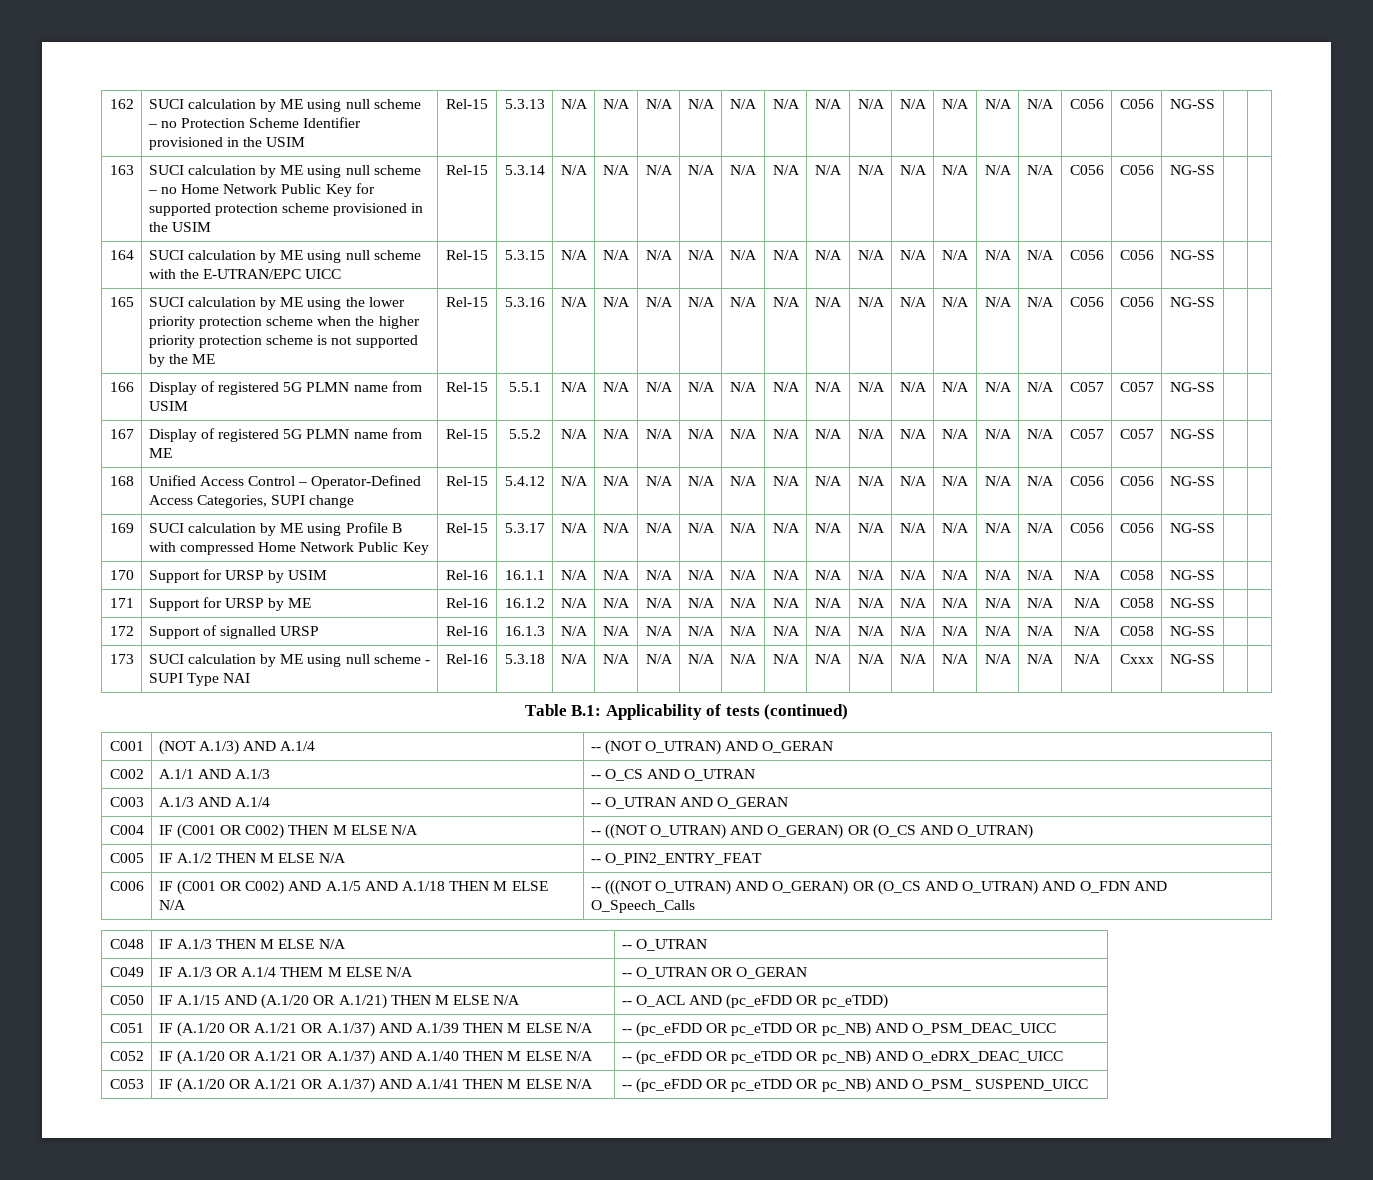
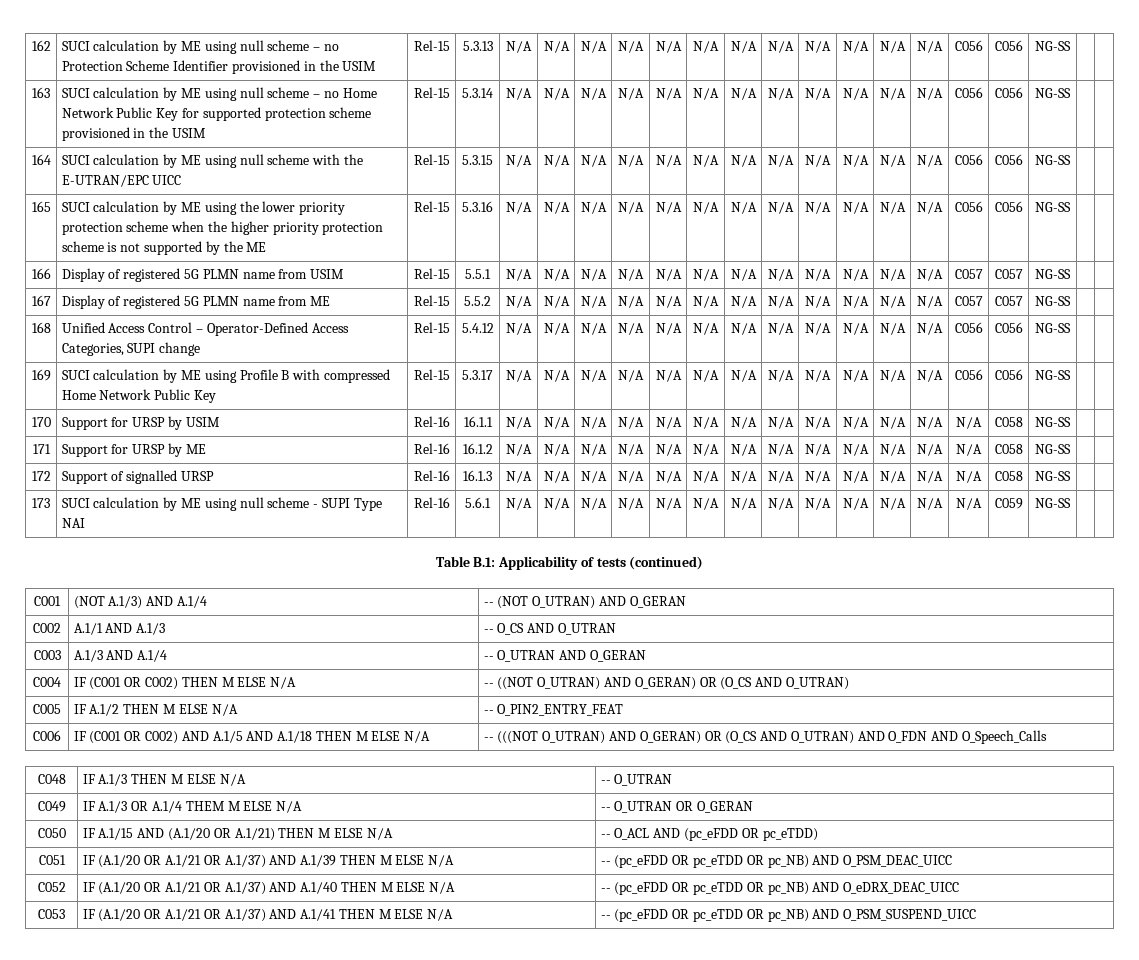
- 173 | SUCI calculation by ME using null scheme - SUPI Type NAI | Rel-16 | 5.3.18 | N/A | N/A | N/A | N/A | N/A | N/A | N/A | N/A | N/A | N/A | N/A | N/A | N/A | Cxxx | NG-SS | |
+ 173 | SUCI calculation by ME using null scheme - SUPI Type NAI | Rel-16 | 5.6.1 | N/A | N/A | N/A | N/A | N/A | N/A | N/A | N/A | N/A | N/A | N/A | N/A | N/A | C059 | NG-SS | |
- C053 | IF (A.1/20 OR A.1/21 OR A.1/37) AND A.1/41 THEN M ELSE N/A | -- (pc_eFDD OR pc_eTDD OR pc_NB) AND O_PSM_ SUSPEND_UICC
+ C053 | IF (A.1/20 OR A.1/21 OR A.1/37) AND A.1/41 THEN M ELSE N/A | -- (pc_eFDD OR pc_eTDD OR pc_NB) AND O_PSM_SUSPEND_UICC

